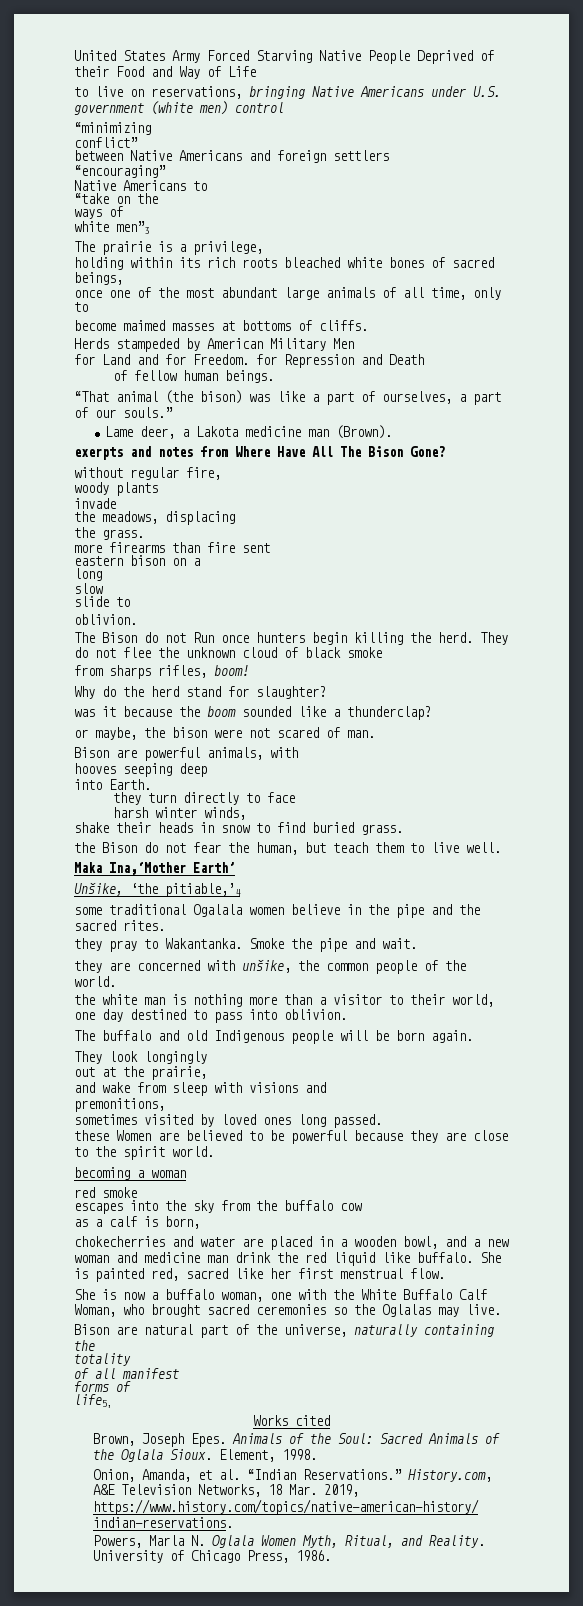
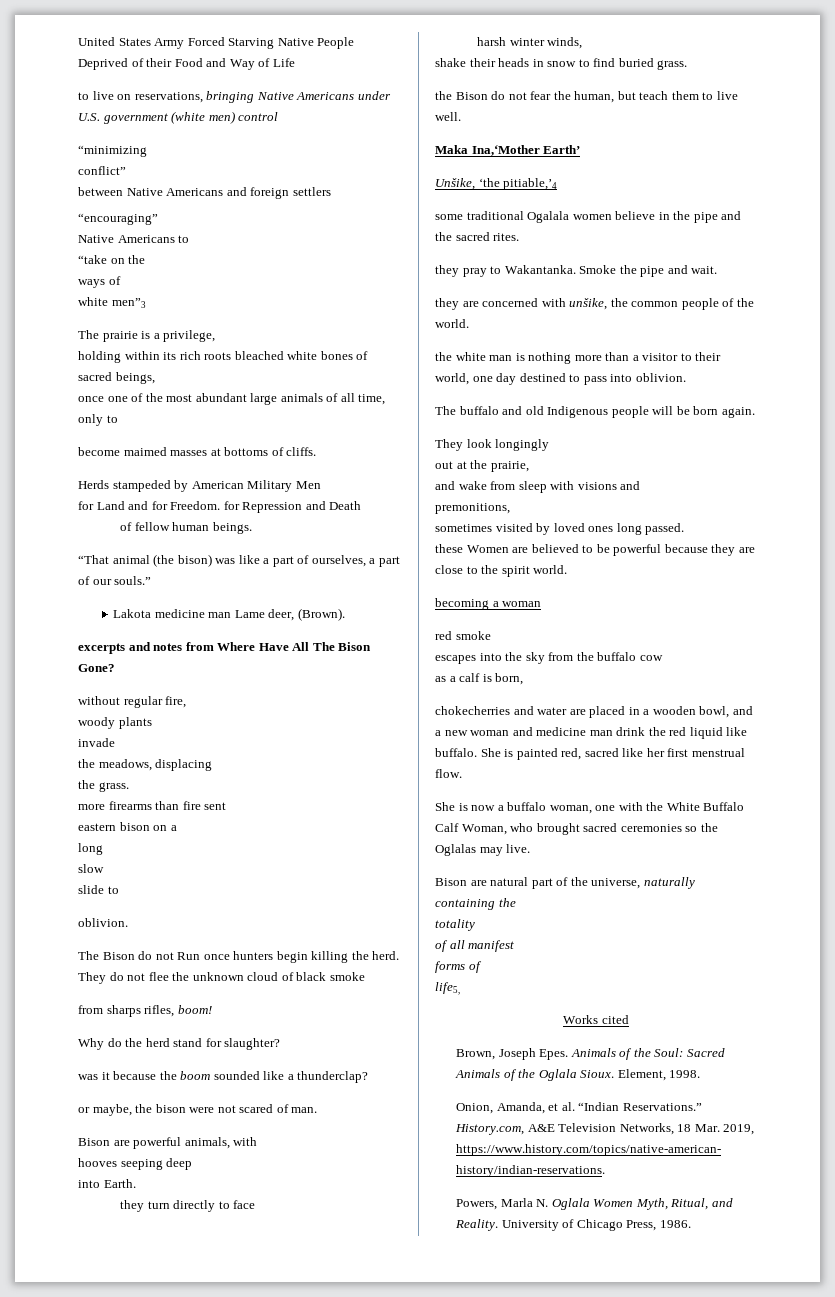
- Lame deer, a Lakota medicine man (Brown).
+ Lakota medicine man Lame deer, (Brown).
- exerpts and notes from Where Have All The Bison Gone?
+ excerpts and notes from Where Have All The Bison Gone?

